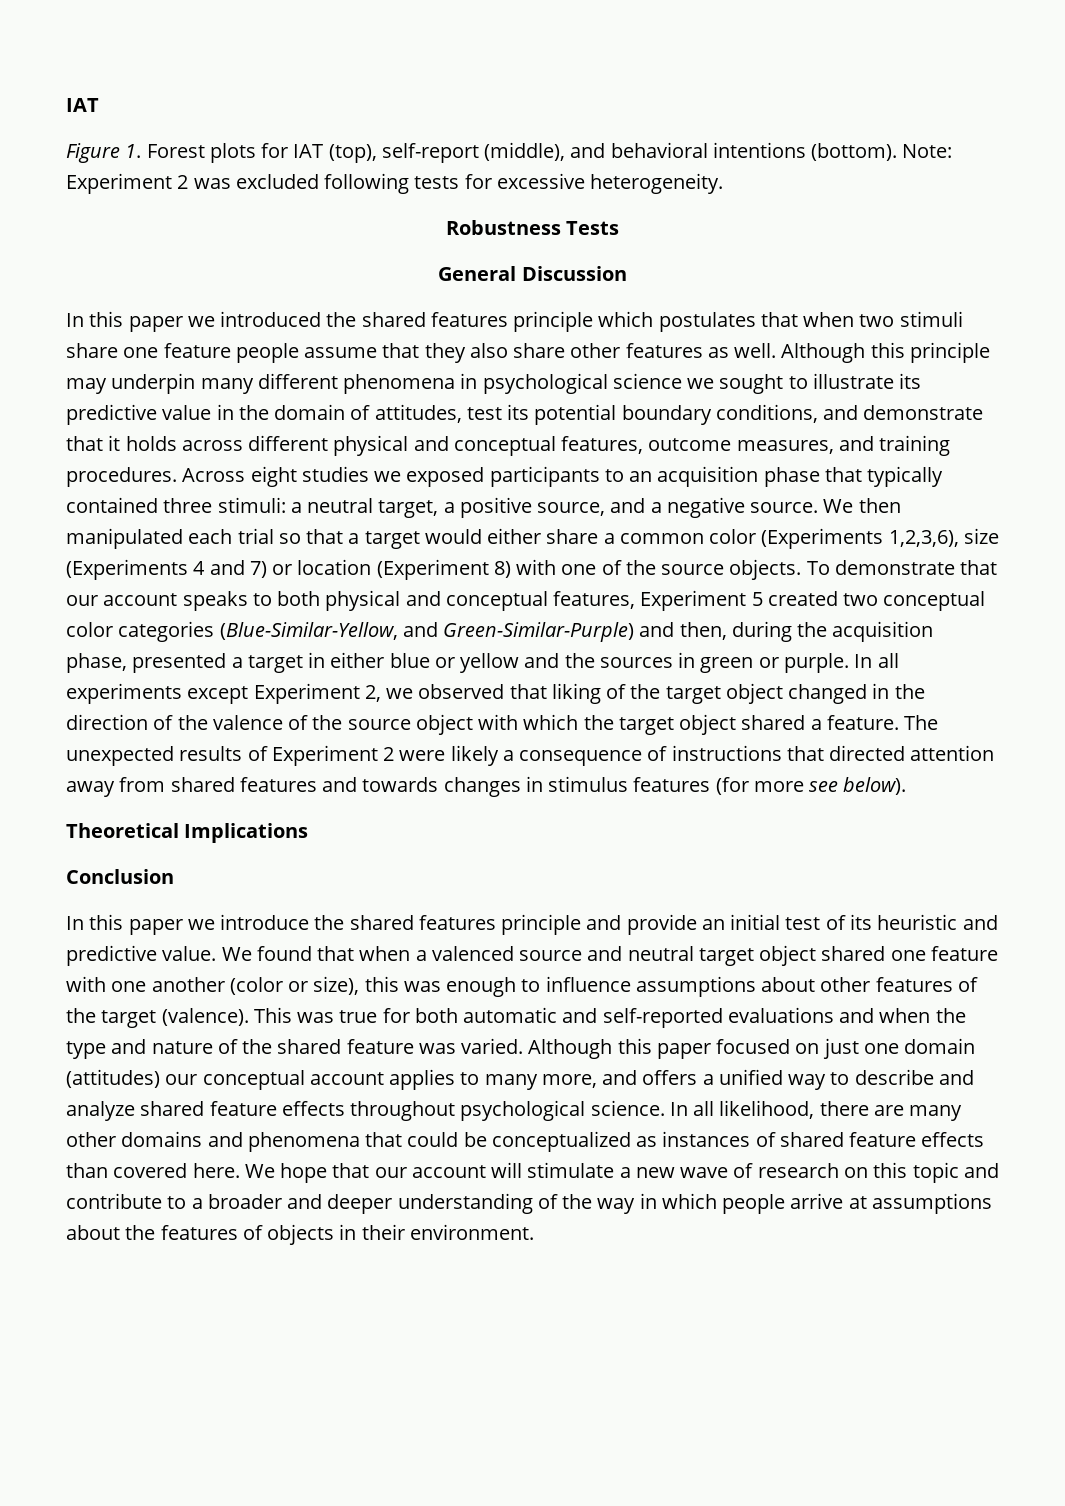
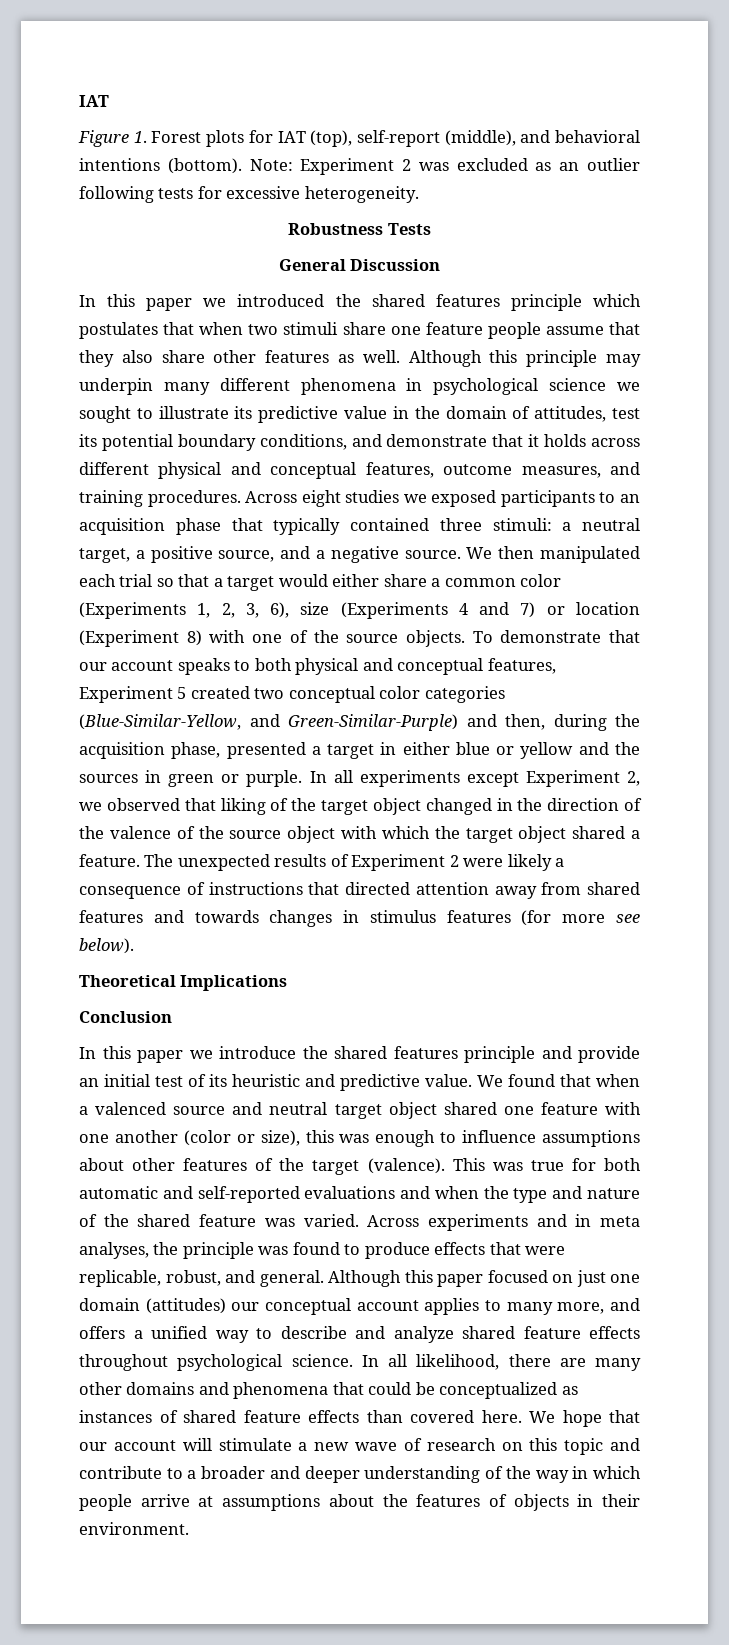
- Note: Experiment 2 was excluded following tests for excessive heterogeneity.
+ Note: Experiment 2 was excluded as an outlier following tests for excessive heterogeneity.
- We then manipulated each trial so that a target would either share a common color (Experiments 1,2,3,6), size (Experiments 4 and 7) or location (Experiment 8) with one of the source objects.
+ We then manipulated each trial so that a target would either share a common color (Experiments 1, 2, 3, 6), size (Experiments 4 and 7) or location (Experiment 8) with one of the source objects.
+ Across experiments and in meta analyses, the principle was found to produce effects that were replicable, robust, and general.

